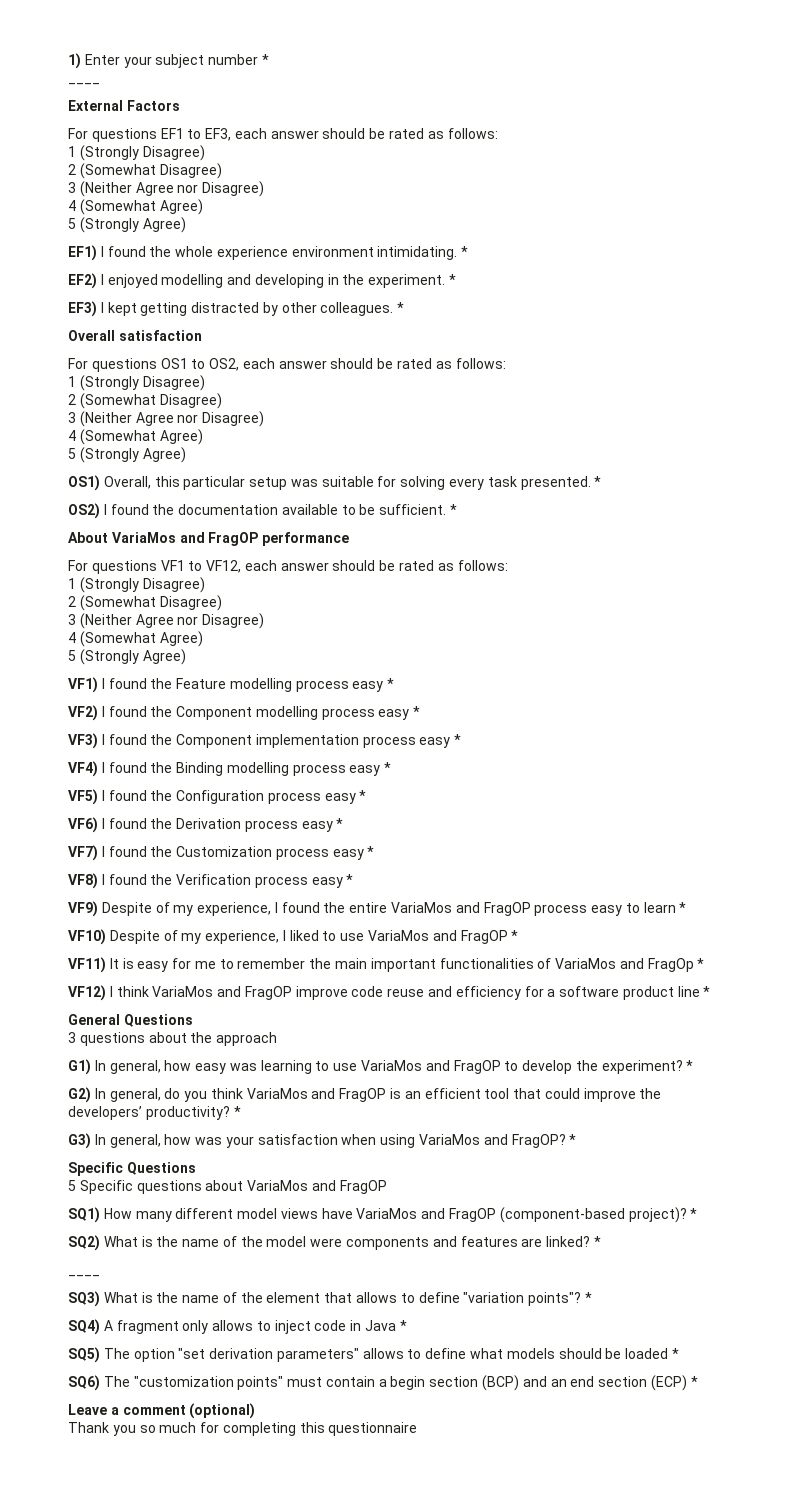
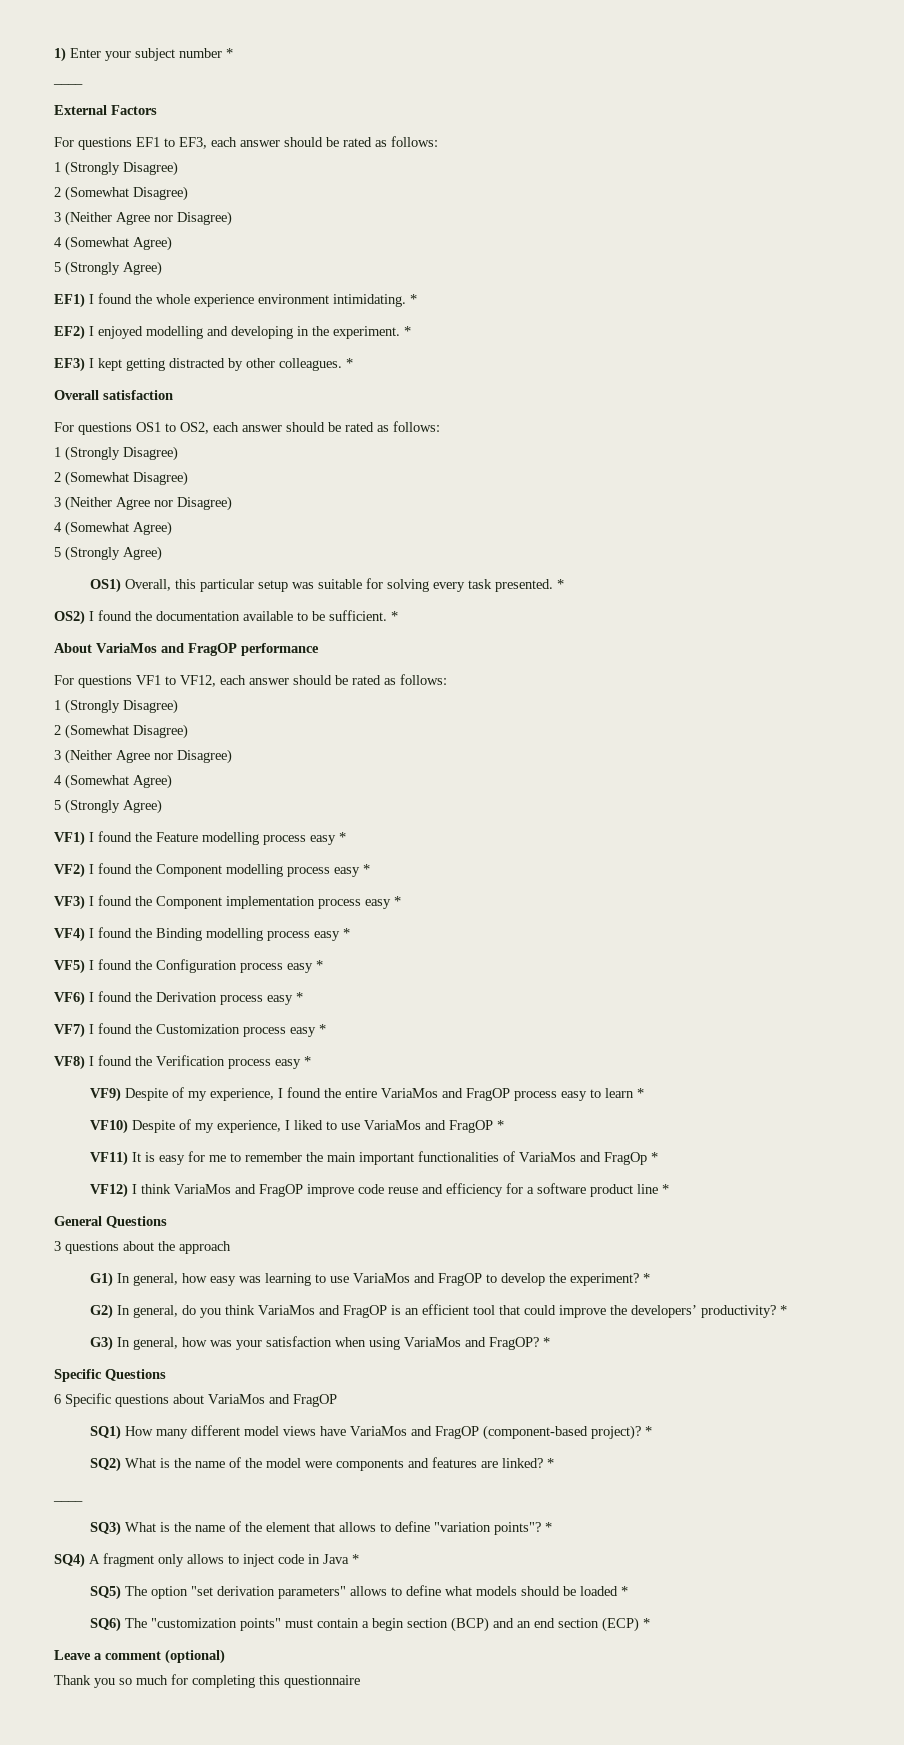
- 5 Specific questions about VariaMos and FragOP
+ 6 Specific questions about VariaMos and FragOP

